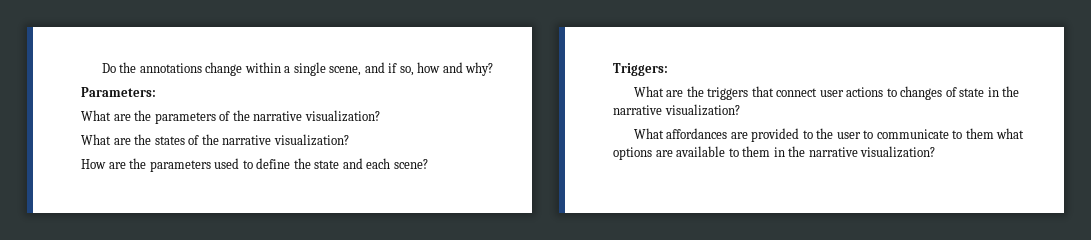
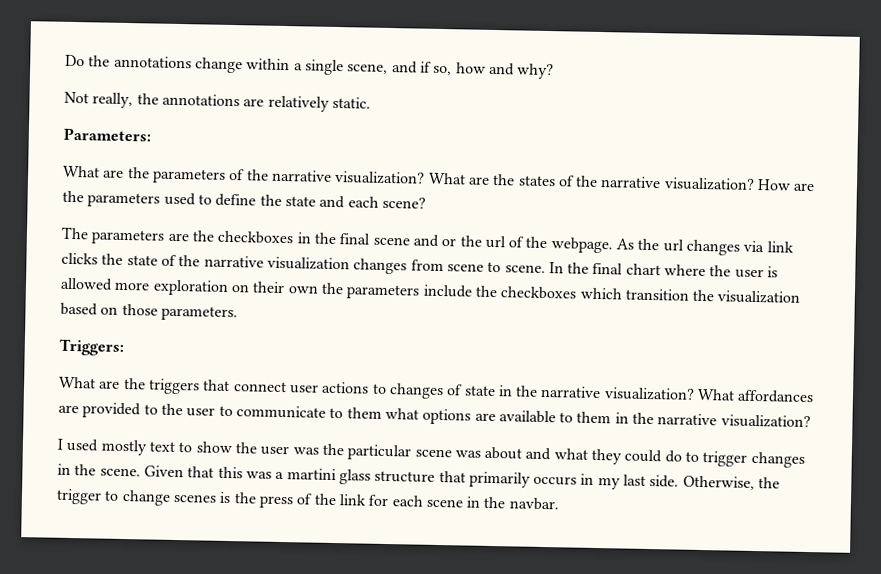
+ Not really, the annotations are relatively static.
- What are the parameters of the narrative visualization?
- What are the states of the narrative visualization?
- How are the parameters used to define the state and each scene?
+ What are the parameters of the narrative visualization? What are the states of the narrative visualization? How are the parameters used to define the state and each scene?
+ The parameters are the checkboxes in the final scene and or the url of the webpage. As the url changes via link clicks the state of the narrative visualization changes from scene to scene. In the final chart where the user is allowed more exploration on their own the parameters include the checkboxes which transition the visualization based on those parameters.
- What are the triggers that connect user actions to changes of state in the narrative visualization?
- What affordances are provided to the user to communicate to them what options are available to them in the narrative visualization?
+ What are the triggers that connect user actions to changes of state in the narrative visualization? What affordances are provided to the user to communicate to them what options are available to them in the narrative visualization?
+ I used mostly text to show the user was the particular scene was about and what they could do to trigger changes in the scene. Given that this was a martini glass structure that primarily occurs in my last side. Otherwise, the trigger to change scenes is the press of the link for each scene in the navbar.

